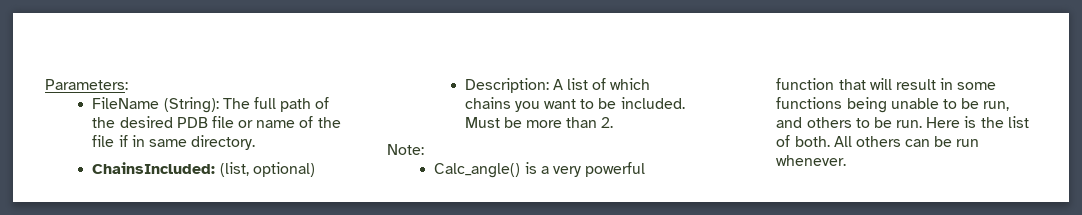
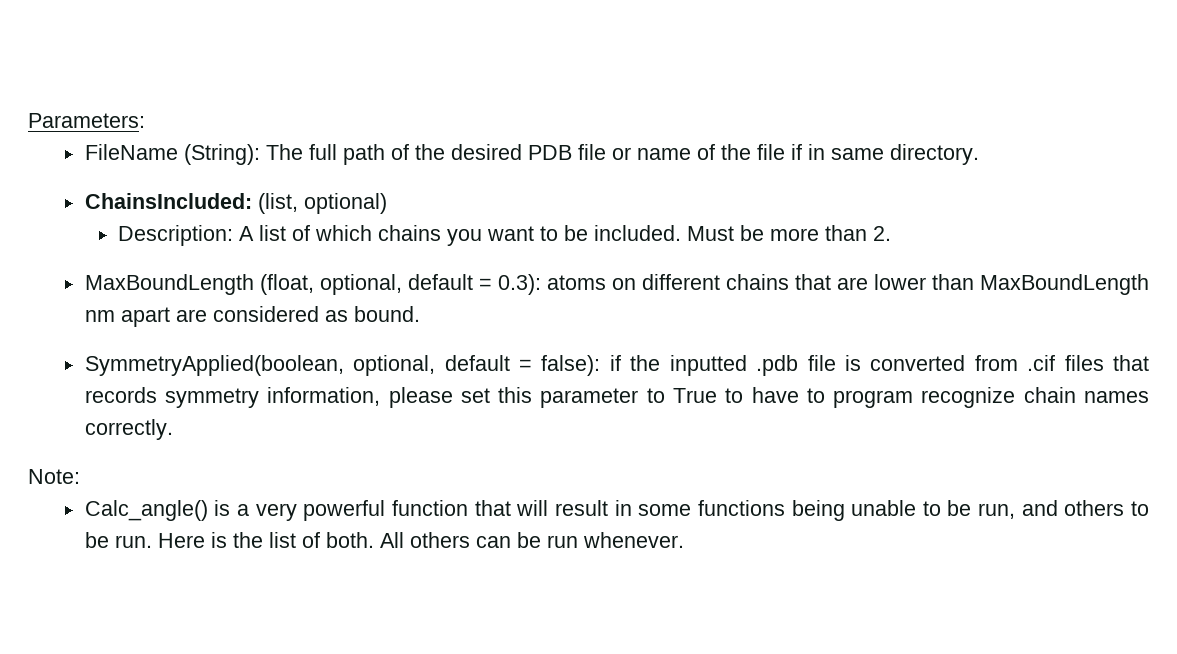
+ MaxBoundLength (float, optional, default = 0.3): atoms on different chains that are lower than MaxBoundLength nm apart are considered as bound.
+ SymmetryApplied(boolean, optional, default = false): if the inputted .pdb file is converted from .cif files that records symmetry information, please set this parameter to True to have to program recognize chain names correctly.

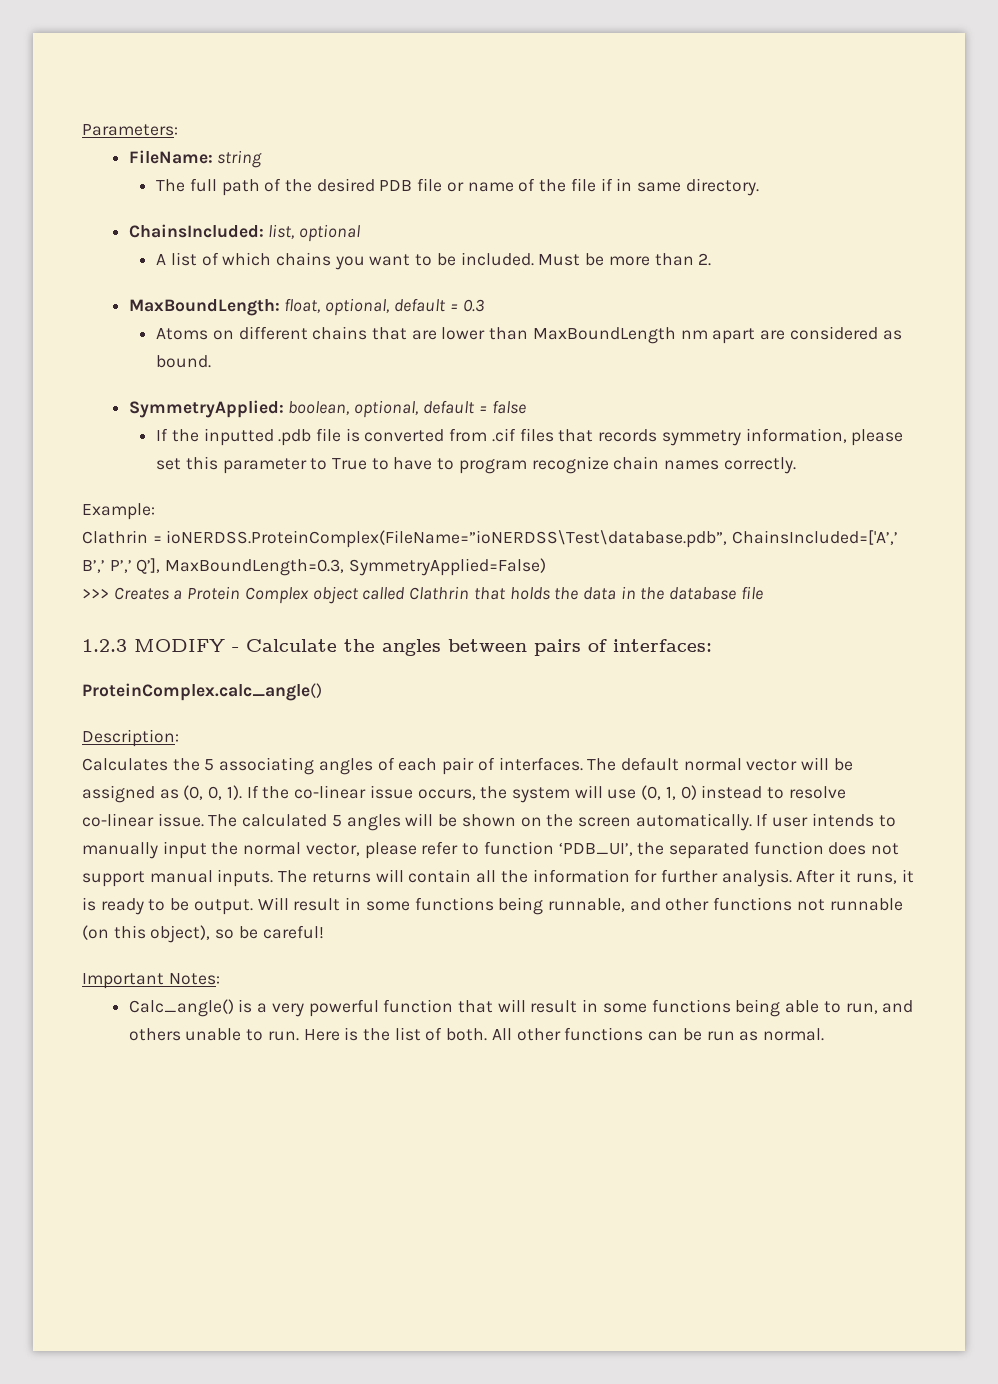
- FileName (String): The full path of the desired PDB file or name of the file if in same directory.
+ FileName: string
+ The full path of the desired PDB file or name of the file if in same directory.
- ChainsIncluded: (list, optional)
- Description: A list of which chains you want to be included.
+ ChainsIncluded: list, optional
+ A list of which chains you want to be included.
- MaxBoundLength (float, optional, default = 0.3): atoms on different chains that are lower than MaxBoundLength nm apart are considered as bound.
+ MaxBoundLength: float, optional, default = 0.3
+ Atoms on different chains that are lower than MaxBoundLength nm apart are considered as bound.
- SymmetryApplied(boolean, optional, default = false): if the inputted .pdb file is converted from .cif files that records symmetry information, please set this parameter to True to have to program recognize chain names correctly.
+ SymmetryApplied: boolean, optional, default = false
+ If the inputted .pdb file is converted from .cif files that records symmetry information, please set this parameter to True to have to program recognize chain names correctly.
- Note:
+ Example:
+ Clathrin = ioNERDSS.ProteinComplex(FileName=”ioNERDSS\Test\database.pdb”, ChainsIncluded=['A’,’ B’,’ P’,’ Q’], MaxBoundLength=0.3, SymmetryApplied=False)
+ >>> Creates a Protein Complex object called Clathrin that holds the data in the database file
+ 1.2.3 MODIFY - Calculate the angles between pairs of interfaces:
+ ProteinComplex.calc_angle()
+ Description:
+ Calculates the 5 associating angles of each pair of interfaces. The default normal vector will be assigned as (0, 0, 1). If the co-linear issue occurs, the system will use (0, 1, 0) instead to resolve co-linear issue. The calculated 5 angles will be shown on the screen automatically. If user intends to manually input the normal vector, please refer to function ‘PDB_UI’, the separated function does not support manual inputs. The returns will contain all the information for further analysis. After it runs, it is ready to be output. Will result in some functions being runnable, and other functions not runnable (on this object), so be careful!
+ Important Notes:
- Calc_angle() is a very powerful function that will result in some functions being unable to be run, and others to be run.
+ Calc_angle() is a very powerful function that will result in some functions being able to run, and others unable to run.
- All others can be run whenever.
+ All other functions can be run as normal.

